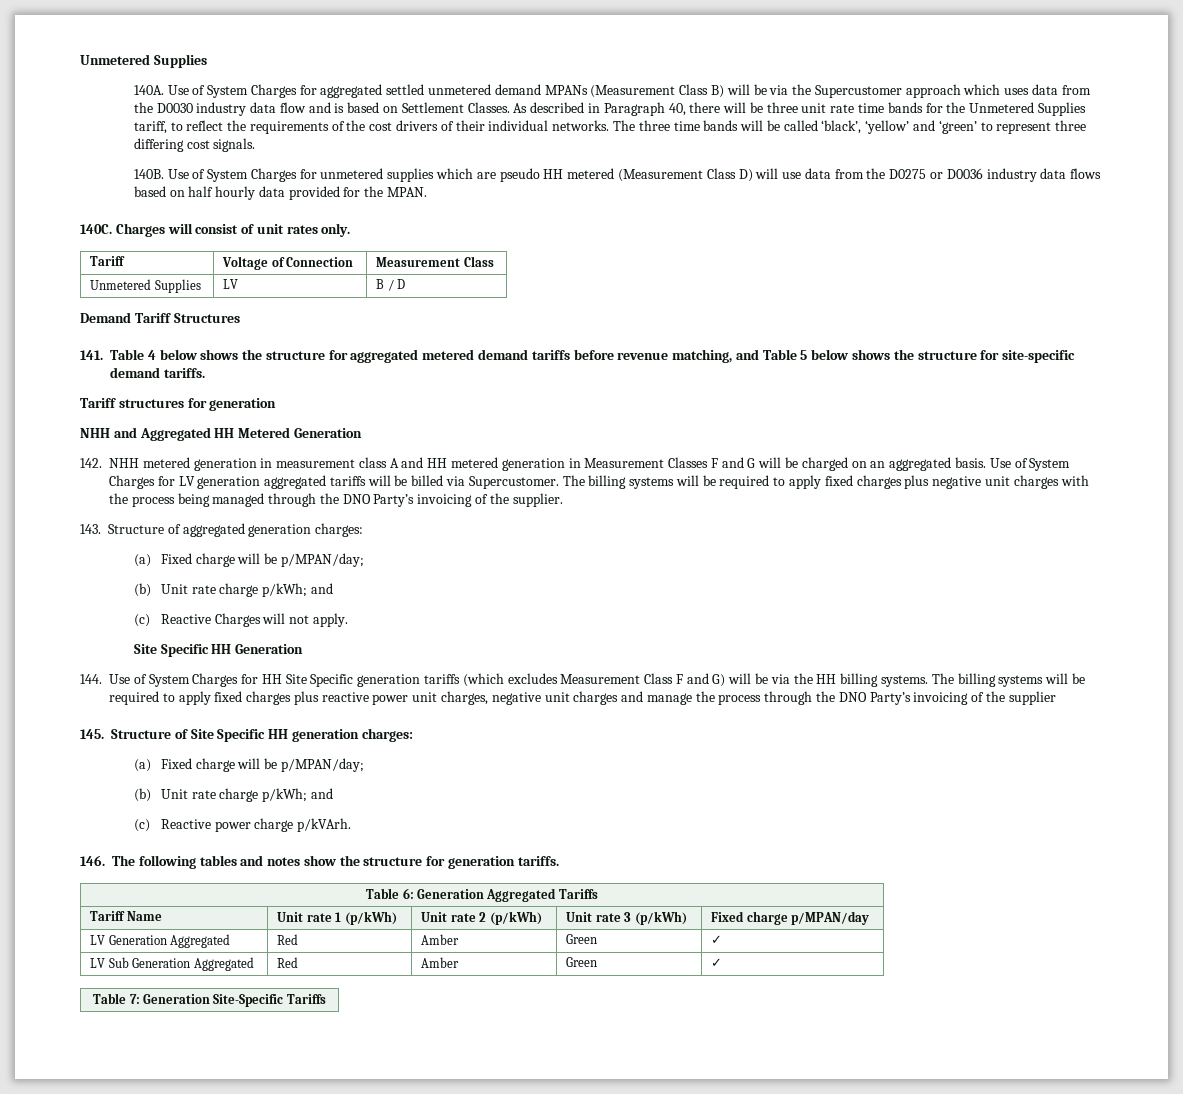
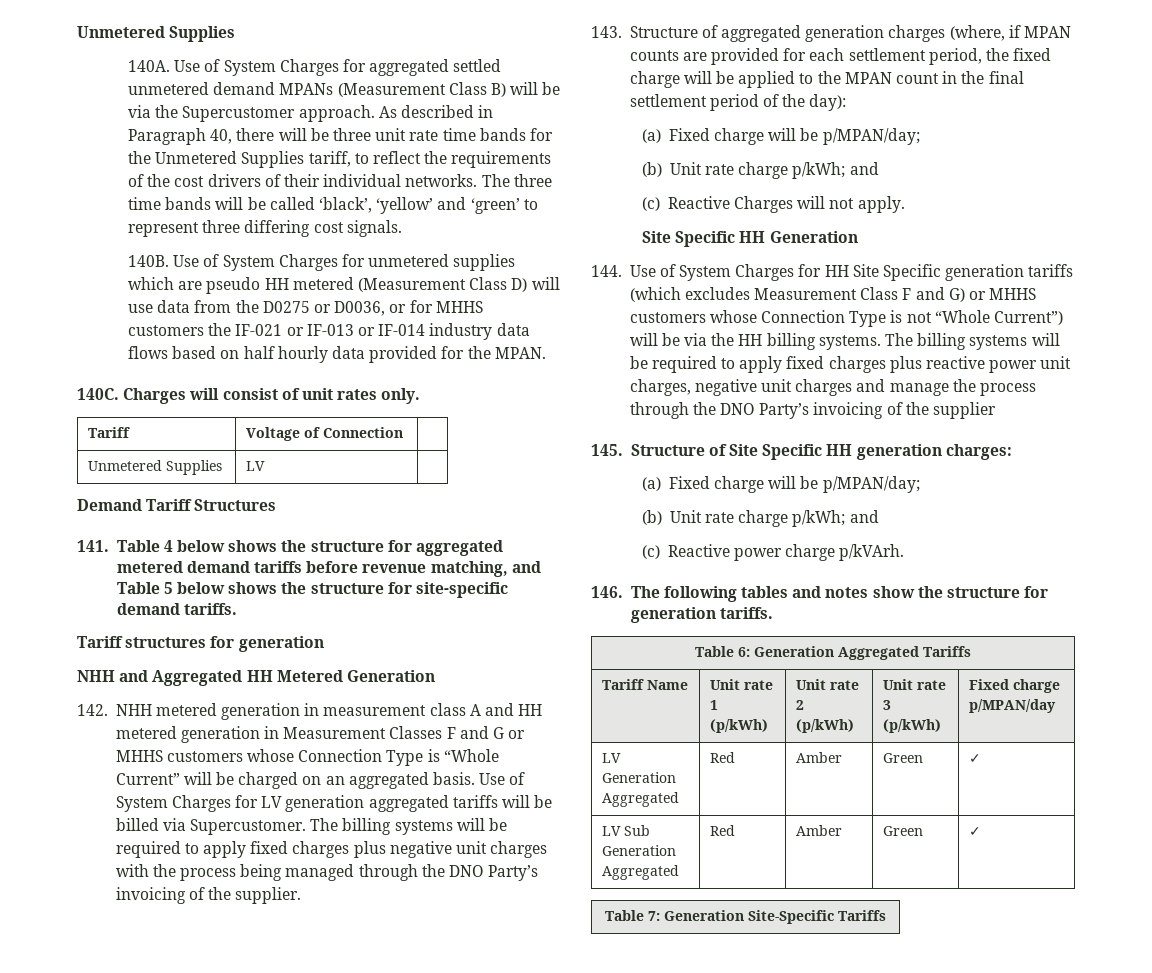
- Use of System Charges for aggregated settled unmetered demand MPANs (Measurement Class B) will be via the Supercustomer approach which uses data from the D0030 industry data flow and is based on Settlement Classes.
+ Use of System Charges for aggregated settled unmetered demand MPANs (Measurement Class B) will be via the Supercustomer approach.
- Use of System Charges for unmetered supplies which are pseudo HH metered (Measurement Class D) will use data from the D0275 or D0036 industry data flows based on half hourly data provided for the MPAN.
+ Use of System Charges for unmetered supplies which are pseudo HH metered (Measurement Class D) will use data from the D0275 or D0036, or for MHHS customers the IF-021 or IF-013 or IF-014 industry data flows based on half hourly data provided for the MPAN.
- Tariff | Voltage of Connection | Measurement Class
+ Tariff | Voltage of Connection |
- Unmetered Supplies | LV | B / D
+ Unmetered Supplies | LV |
- 142. NHH metered generation in measurement class A and HH metered generation in Measurement Classes F and G will be charged on an aggregated basis.
+ 142. NHH metered generation in measurement class A and HH metered generation in Measurement Classes F and G or MHHS customers whose Connection Type is “Whole Current” will be charged on an aggregated basis.
- 143. Structure of aggregated generation charges:
+ 143. Structure of aggregated generation charges (where, if MPAN counts are provided for each settlement period, the fixed charge will be applied to the MPAN count in the final settlement period of the day):
- 144. Use of System Charges for HH Site Specific generation tariffs (which excludes Measurement Class F and G) will be via the HH billing systems.
+ 144. Use of System Charges for HH Site Specific generation tariffs (which excludes Measurement Class F and G) or MHHS customers whose Connection Type is not “Whole Current”) will be via the HH billing systems.

